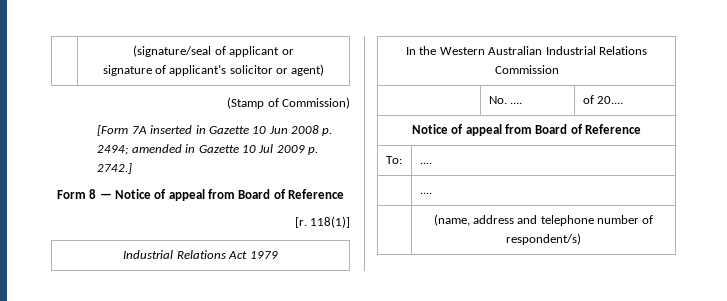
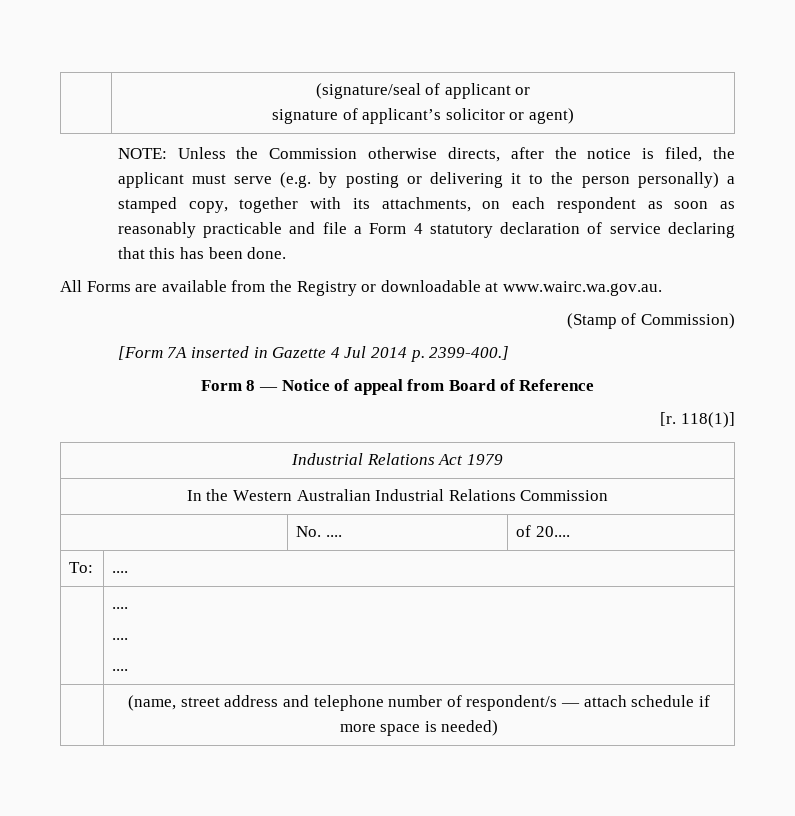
+ NOTE: Unless the Commission otherwise directs, after the notice is filed, the applicant must serve (e.g. by posting or delivering it to the person personally) a stamped copy, together with its attachments, on each respondent as soon as reasonably practicable and file a Form 4 statutory declaration of service declaring that this has been done.
+ All Forms are available from the Registry or downloadable at www.wairc.wa.gov.au.
- [Form 7A inserted in Gazette 10 Jun 2008 p. 2494; amended in Gazette 10 Jul 2009 p. 2742.]
+ [Form 7A inserted in Gazette 4 Jul 2014 p. 2399-400.]
  | No. .... | of 20....
- Notice of appeal from Board of Reference
  To: | ....
  | ....
+ ....
+ ....
- | (name, address and telephone number of respondent/s)
+ | (name, street address and telephone number of respondent/s — attach schedule if more space is needed)

